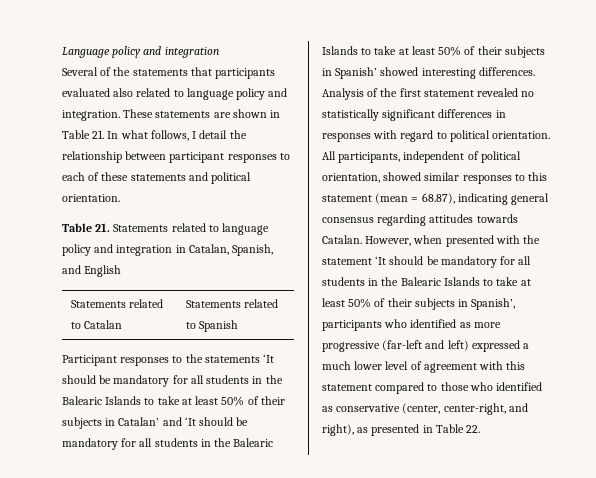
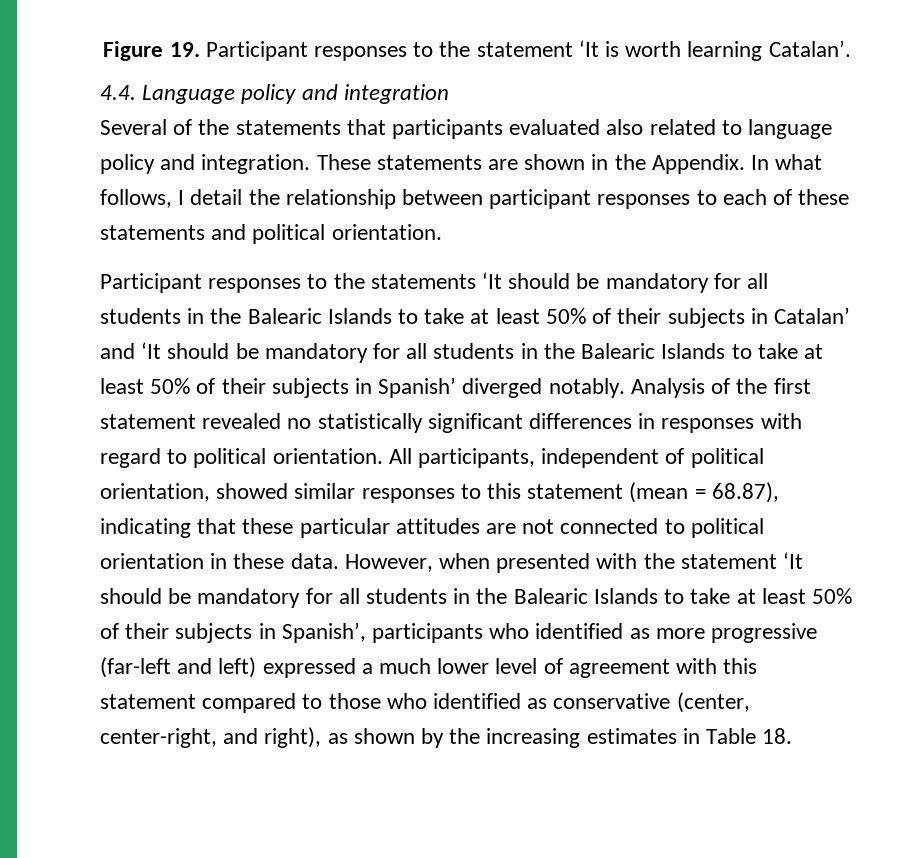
- Language policy and integration
+ Figure 19. Participant responses to the statement ‘It is worth learning Catalan’.
+ 4.4. Language policy and integration
- These statements are shown in Table 21. In what follows, I detail the relationship between participant responses to each of these statements and political orientation.
+ These statements are shown in the Appendix. In what follows, I detail the relationship between participant responses to each of these statements and political orientation.
- Table 21. Statements related to language policy and integration in Catalan, Spanish, and English
- Statements related to Catalan | Statements related to Spanish
- Participant responses to the statements ‘It should be mandatory for all students in the Balearic Islands to take at least 50% of their subjects in Catalan’ and ‘It should be mandatory for all students in the Balearic Islands to take at least 50% of their subjects in Spanish’ showed interesting differences.
+ Participant responses to the statements ‘It should be mandatory for all students in the Balearic Islands to take at least 50% of their subjects in Catalan’ and ‘It should be mandatory for all students in the Balearic Islands to take at least 50% of their subjects in Spanish’ diverged notably.
- All participants, independent of political orientation, showed similar responses to this statement (mean = 68.87), indicating general consensus regarding attitudes towards Catalan.
+ All participants, independent of political orientation, showed similar responses to this statement (mean = 68.87), indicating that these particular attitudes are not connected to political orientation in these data.
- However, when presented with the statement ‘It should be mandatory for all students in the Balearic Islands to take at least 50% of their subjects in Spanish’, participants who identified as more progressive (far-left and left) expressed a much lower level of agreement with this statement compared to those who identified as conservative (center, center-right, and right), as presented in Table 22.
+ However, when presented with the statement ‘It should be mandatory for all students in the Balearic Islands to take at least 50% of their subjects in Spanish’, participants who identified as more progressive (far-left and left) expressed a much lower level of agreement with this statement compared to those who identified as conservative (center, center-right, and right), as shown by the increasing estimates in Table 18.

